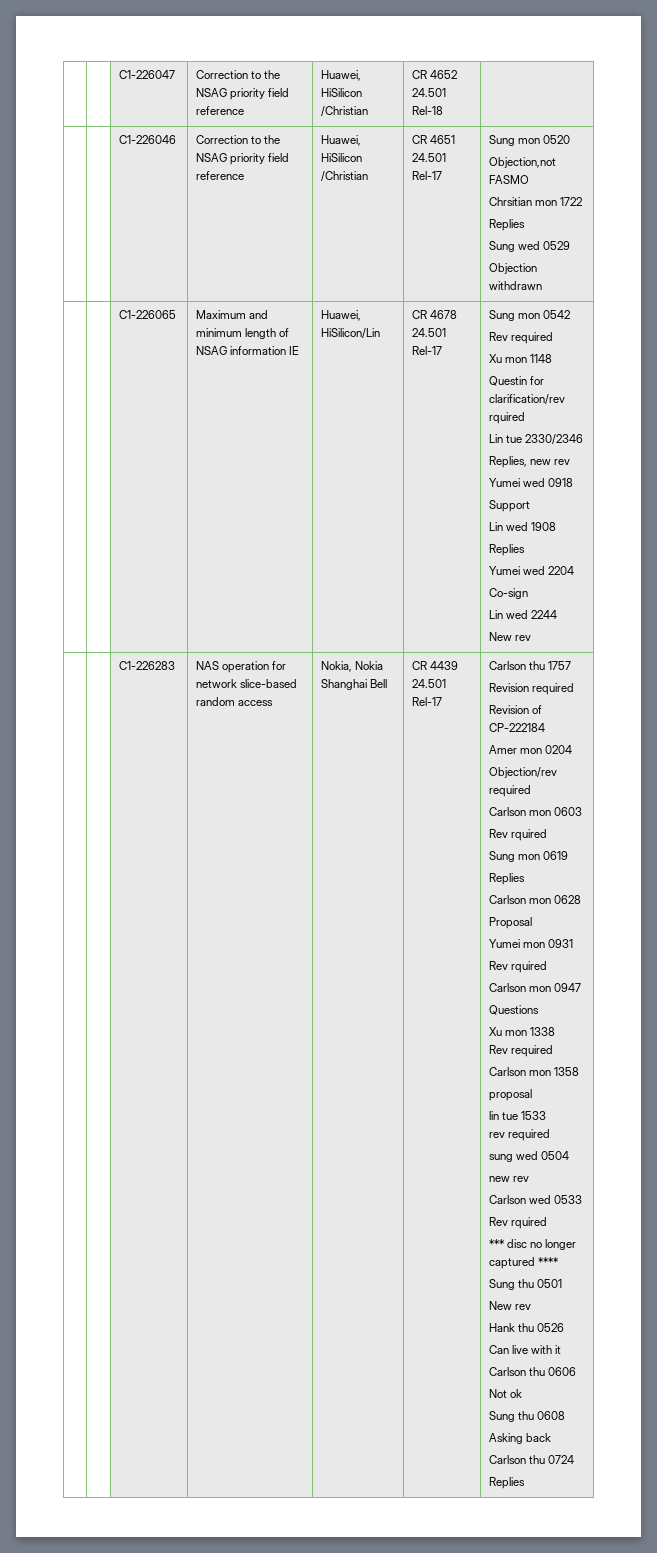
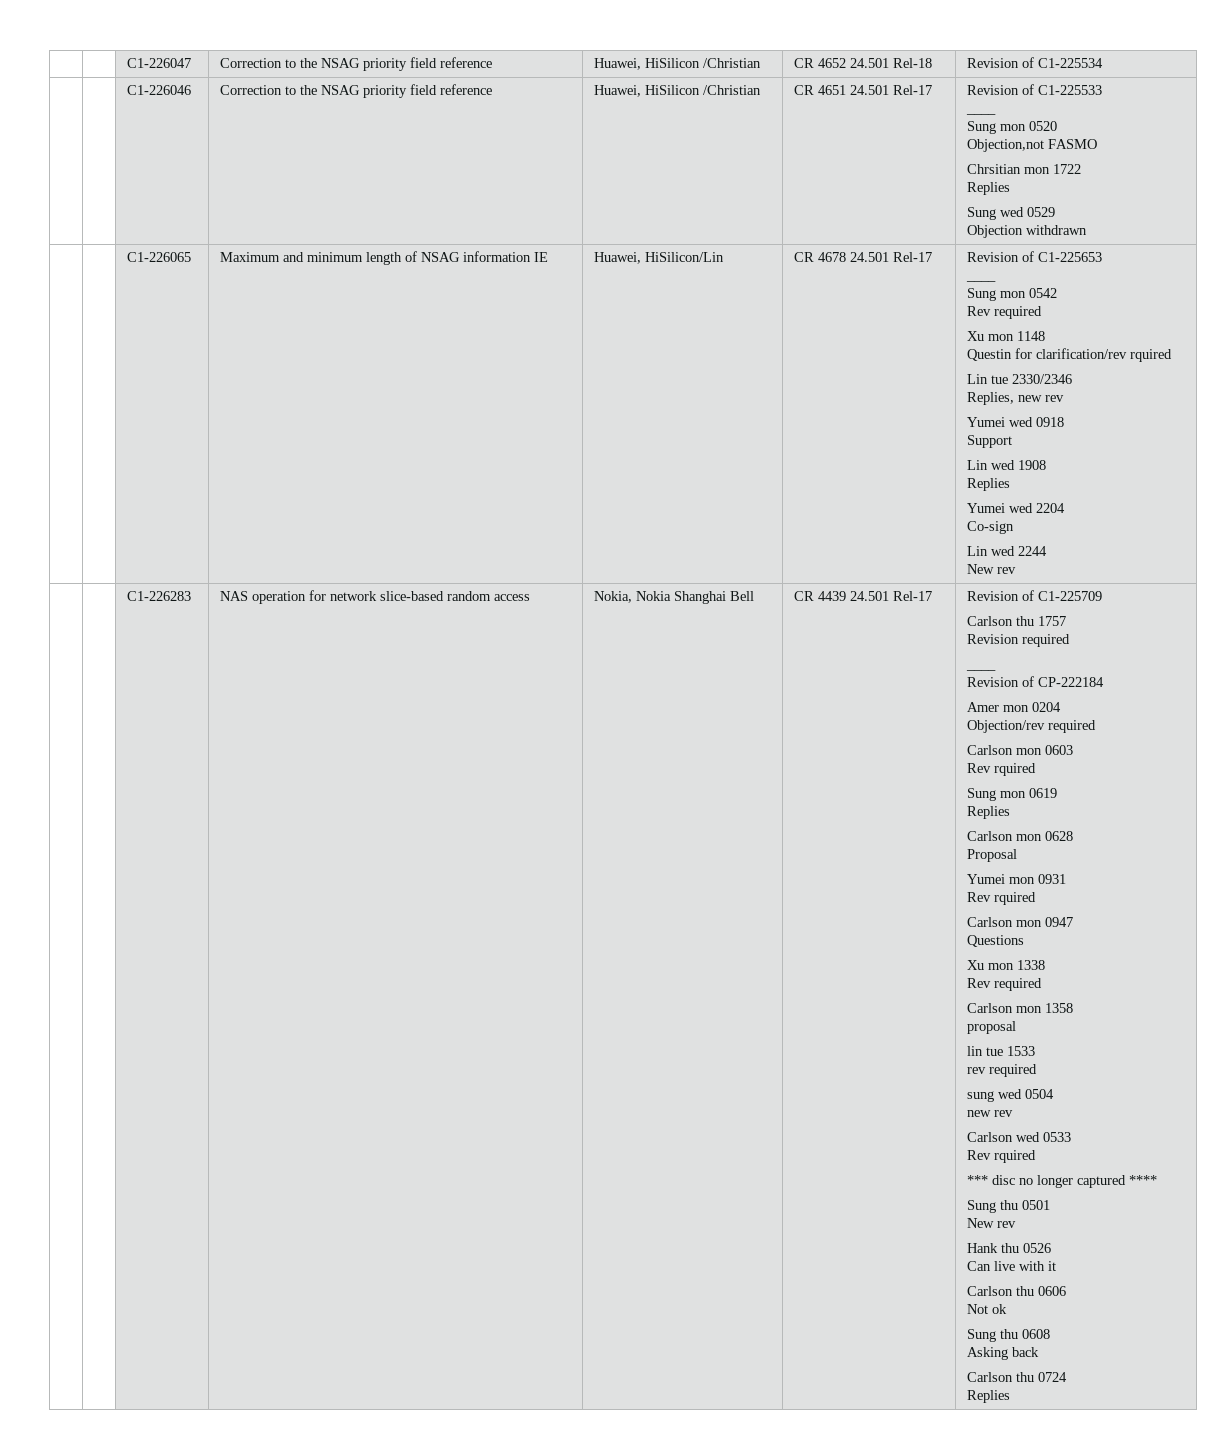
- | | C1-226047 | Correction to the NSAG priority field reference | Huawei, HiSilicon /Christian | CR 4652 24.501 Rel-18 |
+ | | C1-226047 | Correction to the NSAG priority field reference | Huawei, HiSilicon /Christian | CR 4652 24.501 Rel-18 | Revision of C1-225534
- | | C1-226046 | Correction to the NSAG priority field reference | Huawei, HiSilicon /Christian | CR 4651 24.501 Rel-17 | Sung mon 0520
+ | | C1-226046 | Correction to the NSAG priority field reference | Huawei, HiSilicon /Christian | CR 4651 24.501 Rel-17 | Revision of C1-225533
+ ____
+ Sung mon 0520
+ Revision of C1-225653
+ ____
+ Revision of C1-225709
  Revision required
+ ____

